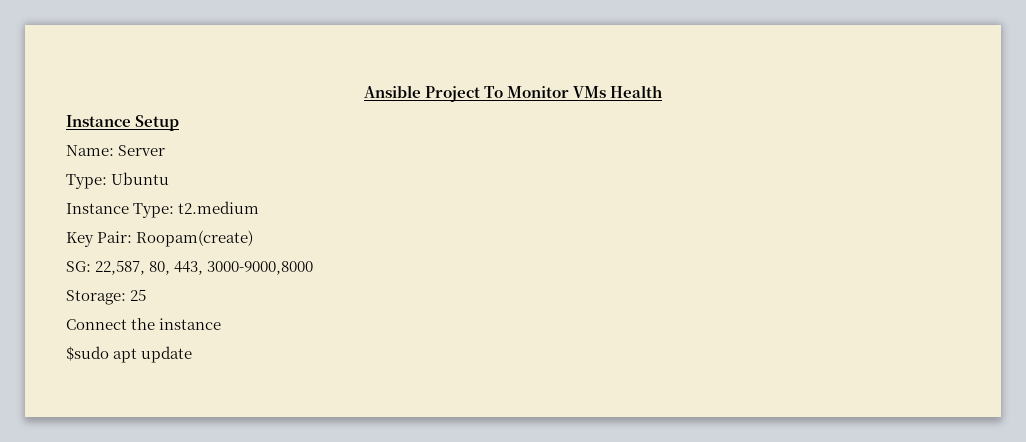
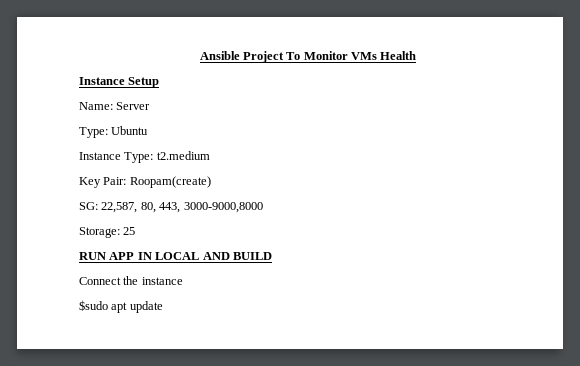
+ RUN APP IN LOCAL AND BUILD

